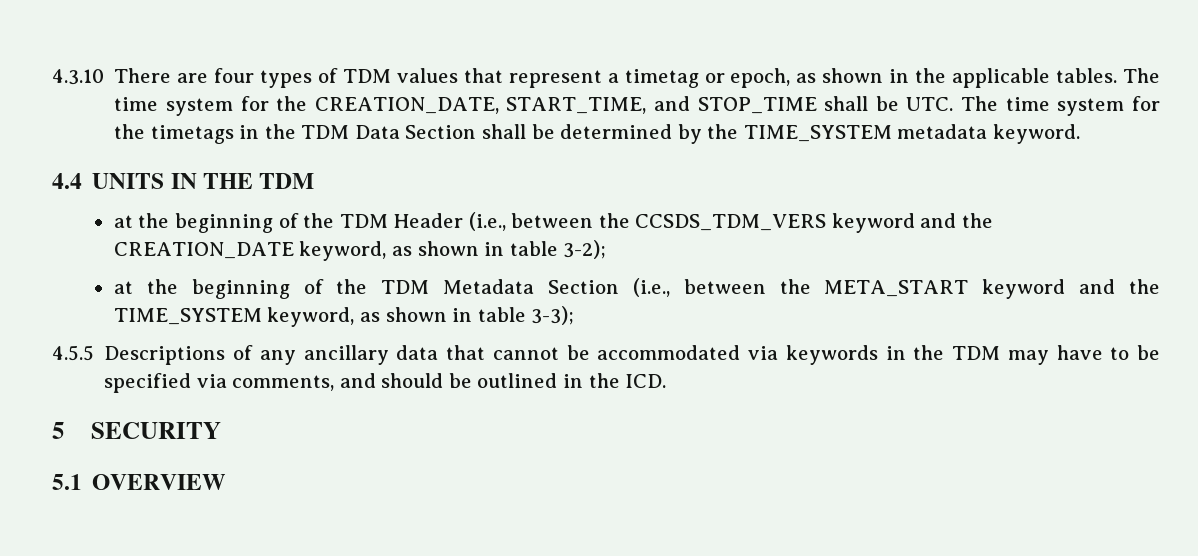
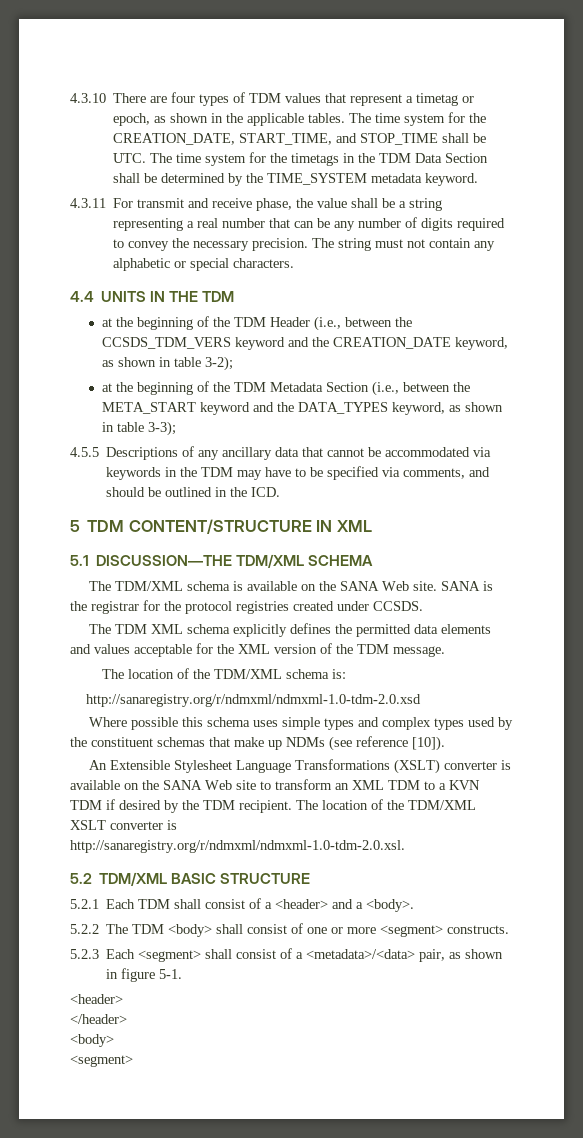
+ 4.3.11 For transmit and receive phase, the value shall be a string representing a real number that can be any number of digits required to convey the necessary precision. The string must not contain any alphabetic or special characters.
- at the beginning of the TDM Metadata Section (i.e., between the META_START keyword and the TIME_SYSTEM keyword, as shown in table 3-3);
+ at the beginning of the TDM Metadata Section (i.e., between the META_START keyword and the DATA_TYPES keyword, as shown in table 3-3);
- 5 SECURITY
- 5.1 OVERVIEW
+ 5 TDM CONTENT/STRUCTURE IN XML
+ 5.1 DISCUSSION—THE TDM/XML SCHEMA
+ The TDM/XML schema is available on the SANA Web site. SANA is the registrar for the protocol registries created under CCSDS.
+ The TDM XML schema explicitly defines the permitted data elements and values acceptable for the XML version of the TDM message.
+ The location of the TDM/XML schema is:
+ http://sanaregistry.org/r/ndmxml/ndmxml-1.0-tdm-2.0.xsd
+ Where possible this schema uses simple types and complex types used by the constituent schemas that make up NDMs (see reference [10]).
+ An Extensible Stylesheet Language Transformations (XSLT) converter is available on the SANA Web site to transform an XML TDM to a KVN TDM if desired by the TDM recipient. The location of the TDM/XML XSLT converter is http://sanaregistry.org/r/ndmxml/ndmxml-1.0-tdm-2.0.xsl.
+ 5.2 TDM/XML BASIC STRUCTURE
+ 5.2.1 Each TDM shall consist of a <header> and a <body>.
+ 5.2.2 The TDM <body> shall consist of one or more <segment> constructs.
+ 5.2.3 Each <segment> shall consist of a <metadata>/<data> pair, as shown in figure 5-1.
+ <header>
+ </header>
+ <body>
+ <segment>

